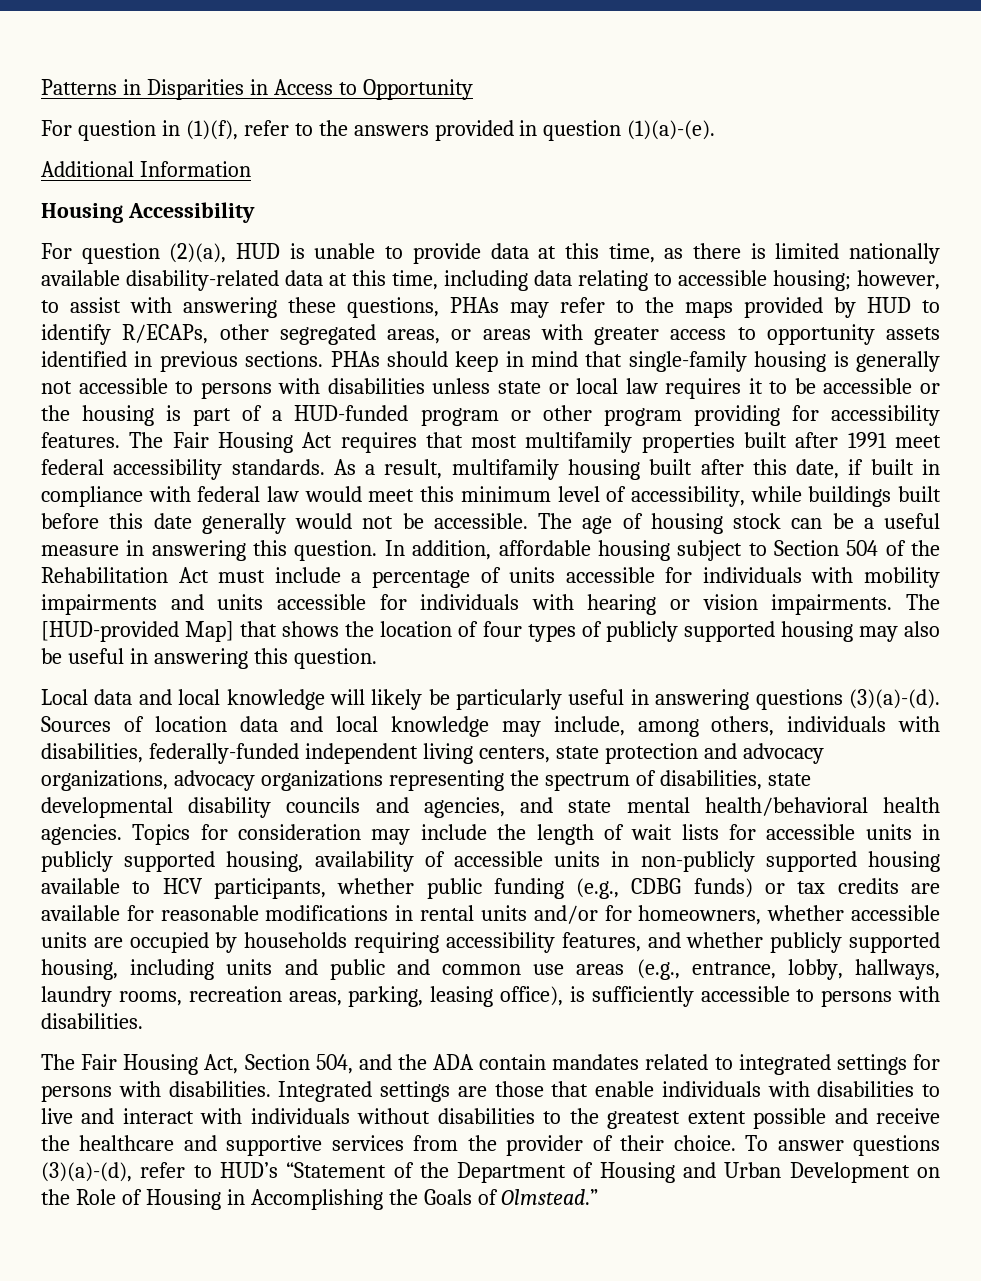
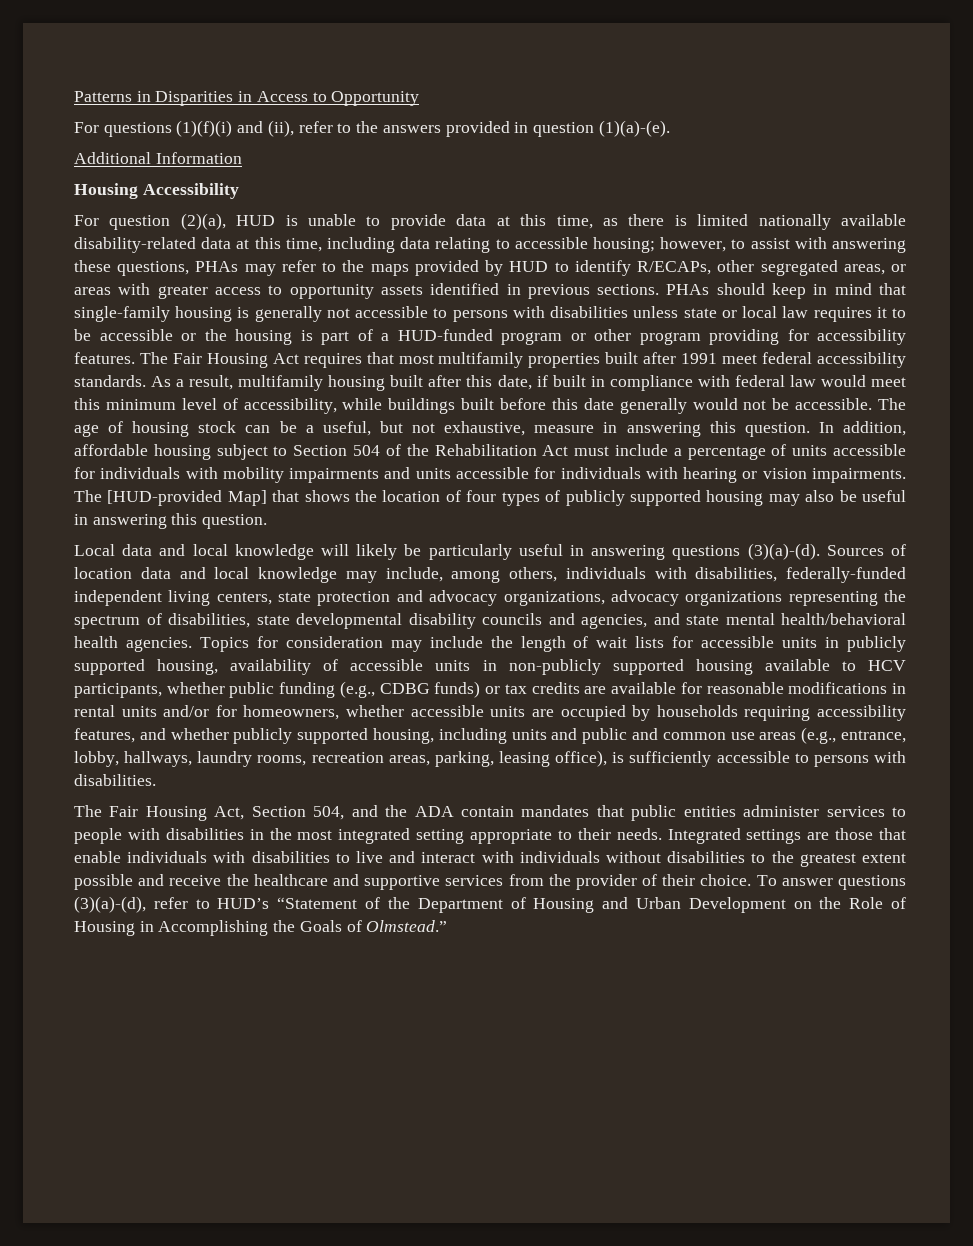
- For question in (1)(f), refer to the answers provided in question (1)(a)-(e).
+ For questions (1)(f)(i) and (ii), refer to the answers provided in question (1)(a)-(e).
- The age of housing stock can be a useful measure in answering this question.
+ The age of housing stock can be a useful, but not exhaustive, measure in answering this question.
- The Fair Housing Act, Section 504, and the ADA contain mandates related to integrated settings for persons with disabilities.
+ The Fair Housing Act, Section 504, and the ADA contain mandates that public entities administer services to people with disabilities in the most integrated setting appropriate to their needs.

